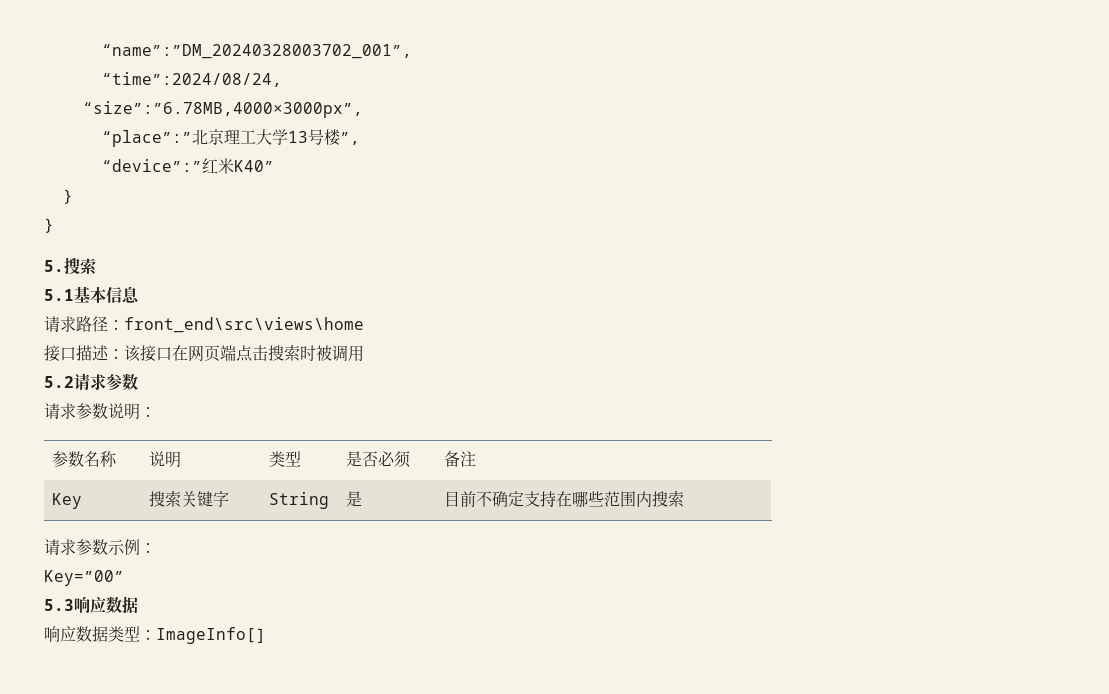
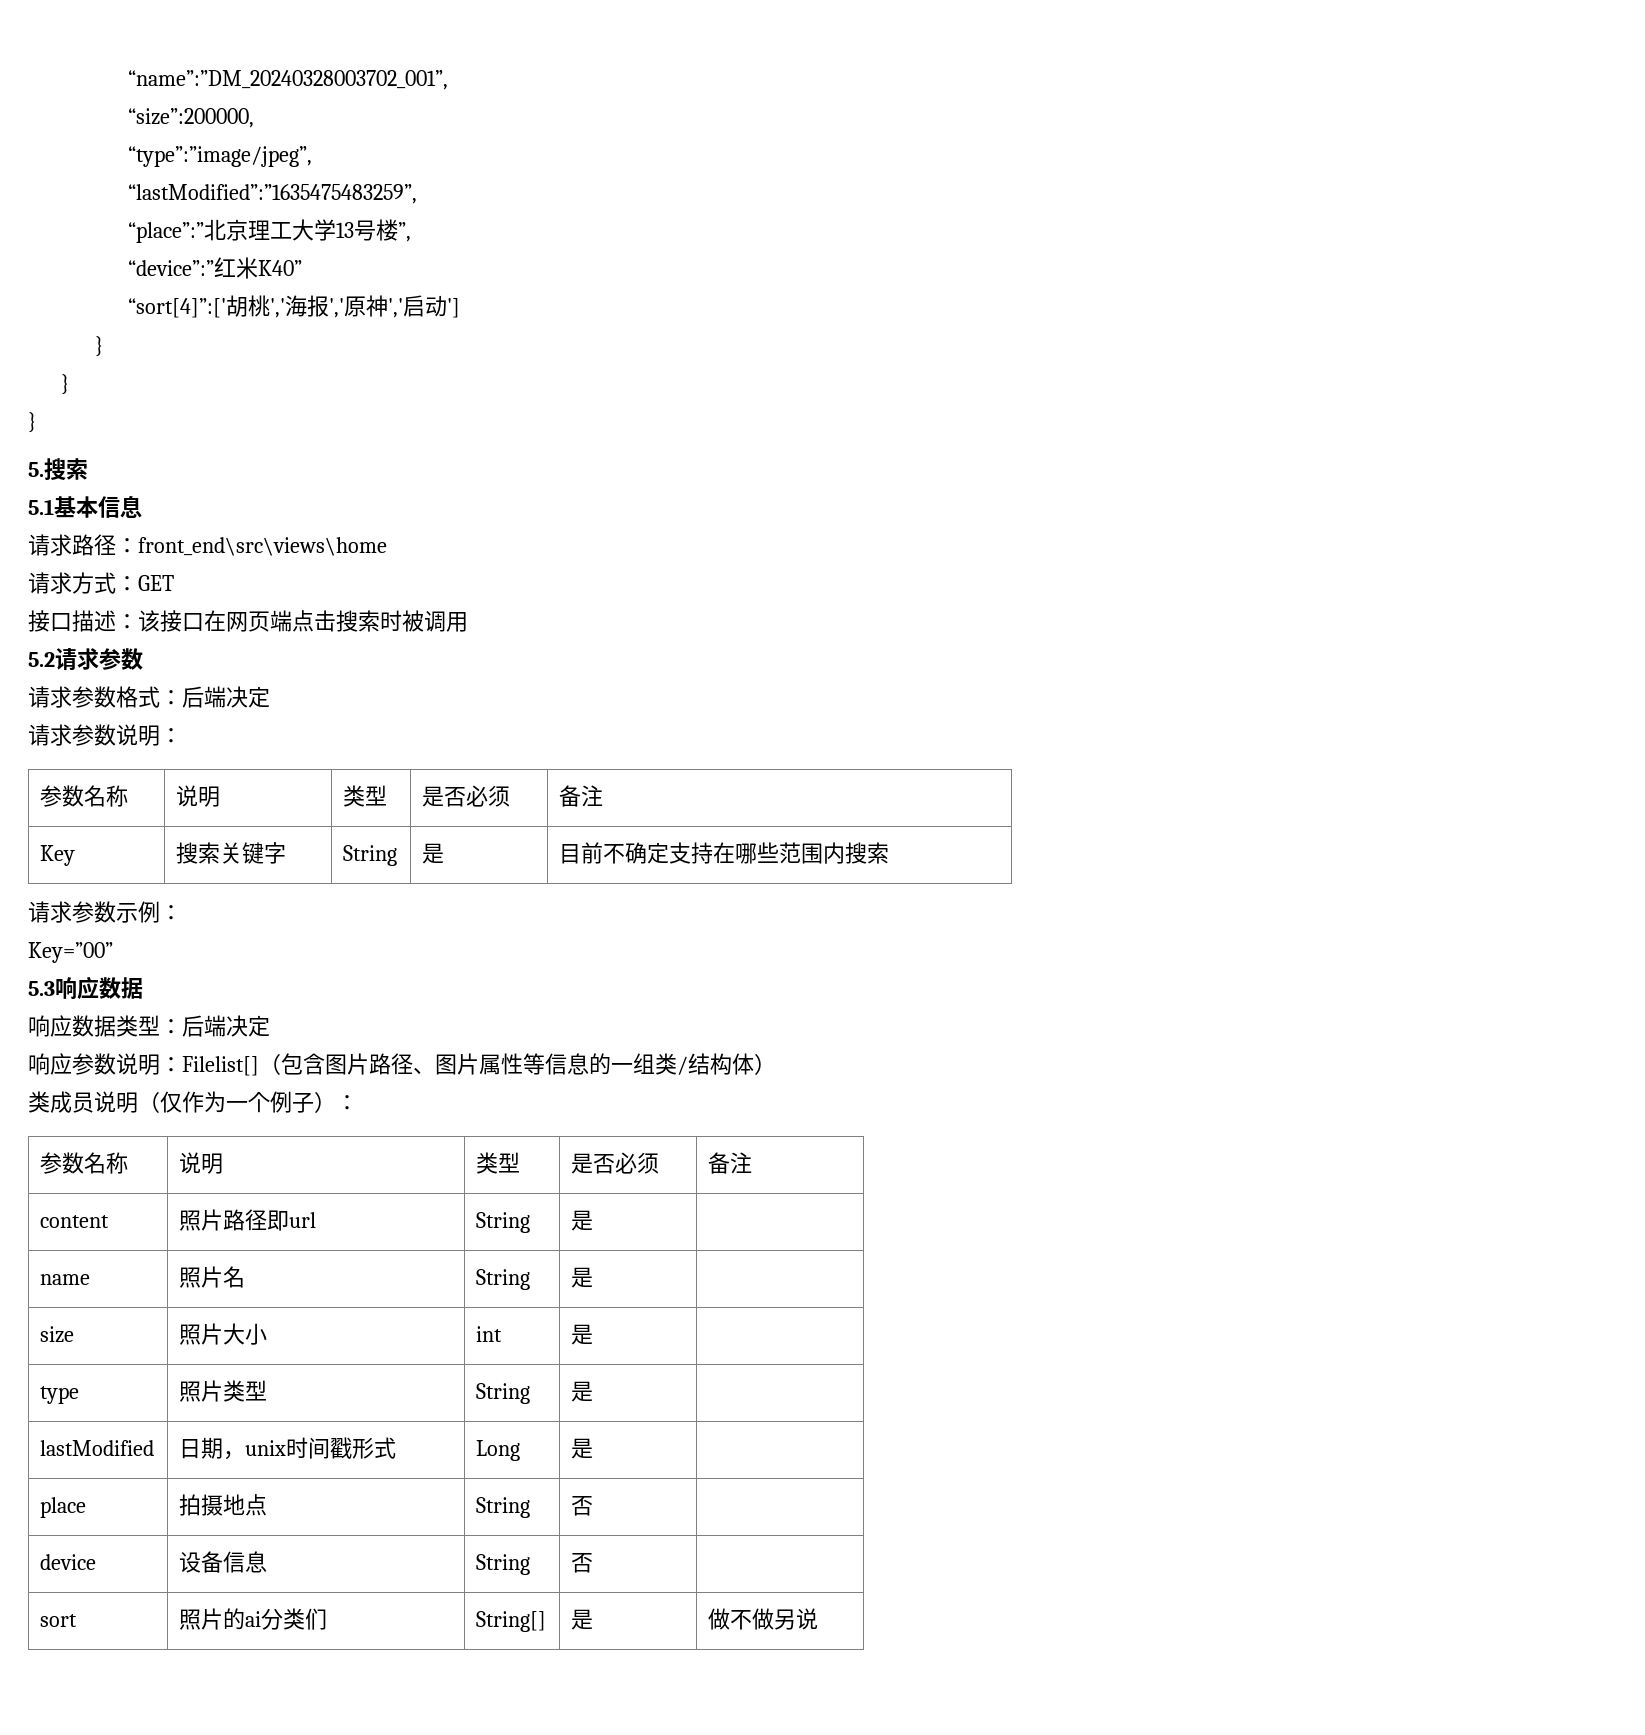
- “time”:2024/08/24,
- “size”:”6.78MB,4000×3000px”,
+ “size”:200000,
+ “type”:”image/jpeg”,
+ “lastModified”:”1635475483259”,
+ “sort[4]”:['胡桃','海报','原神','启动']
+ }
+ 请求方式：GET
+ 请求参数格式：后端决定
- 响应数据类型：ImageInfo[]
+ 响应数据类型：后端决定
+ 响应参数说明：Filelist[]（包含图片路径、图片属性等信息的一组类/结构体）
+ 类成员说明（仅作为一个例子）：
+ 参数名称 | 说明 | 类型 | 是否必须 | 备注
+ content | 照片路径即url | String | 是 |
+ name | 照片名 | String | 是 |
+ size | 照片大小 | int | 是 |
+ type | 照片类型 | String | 是 |
+ lastModified | 日期，unix时间戳形式 | Long | 是 |
+ place | 拍摄地点 | String | 否 |
+ device | 设备信息 | String | 否 |
+ sort | 照片的ai分类们 | String[] | 是 | 做不做另说

